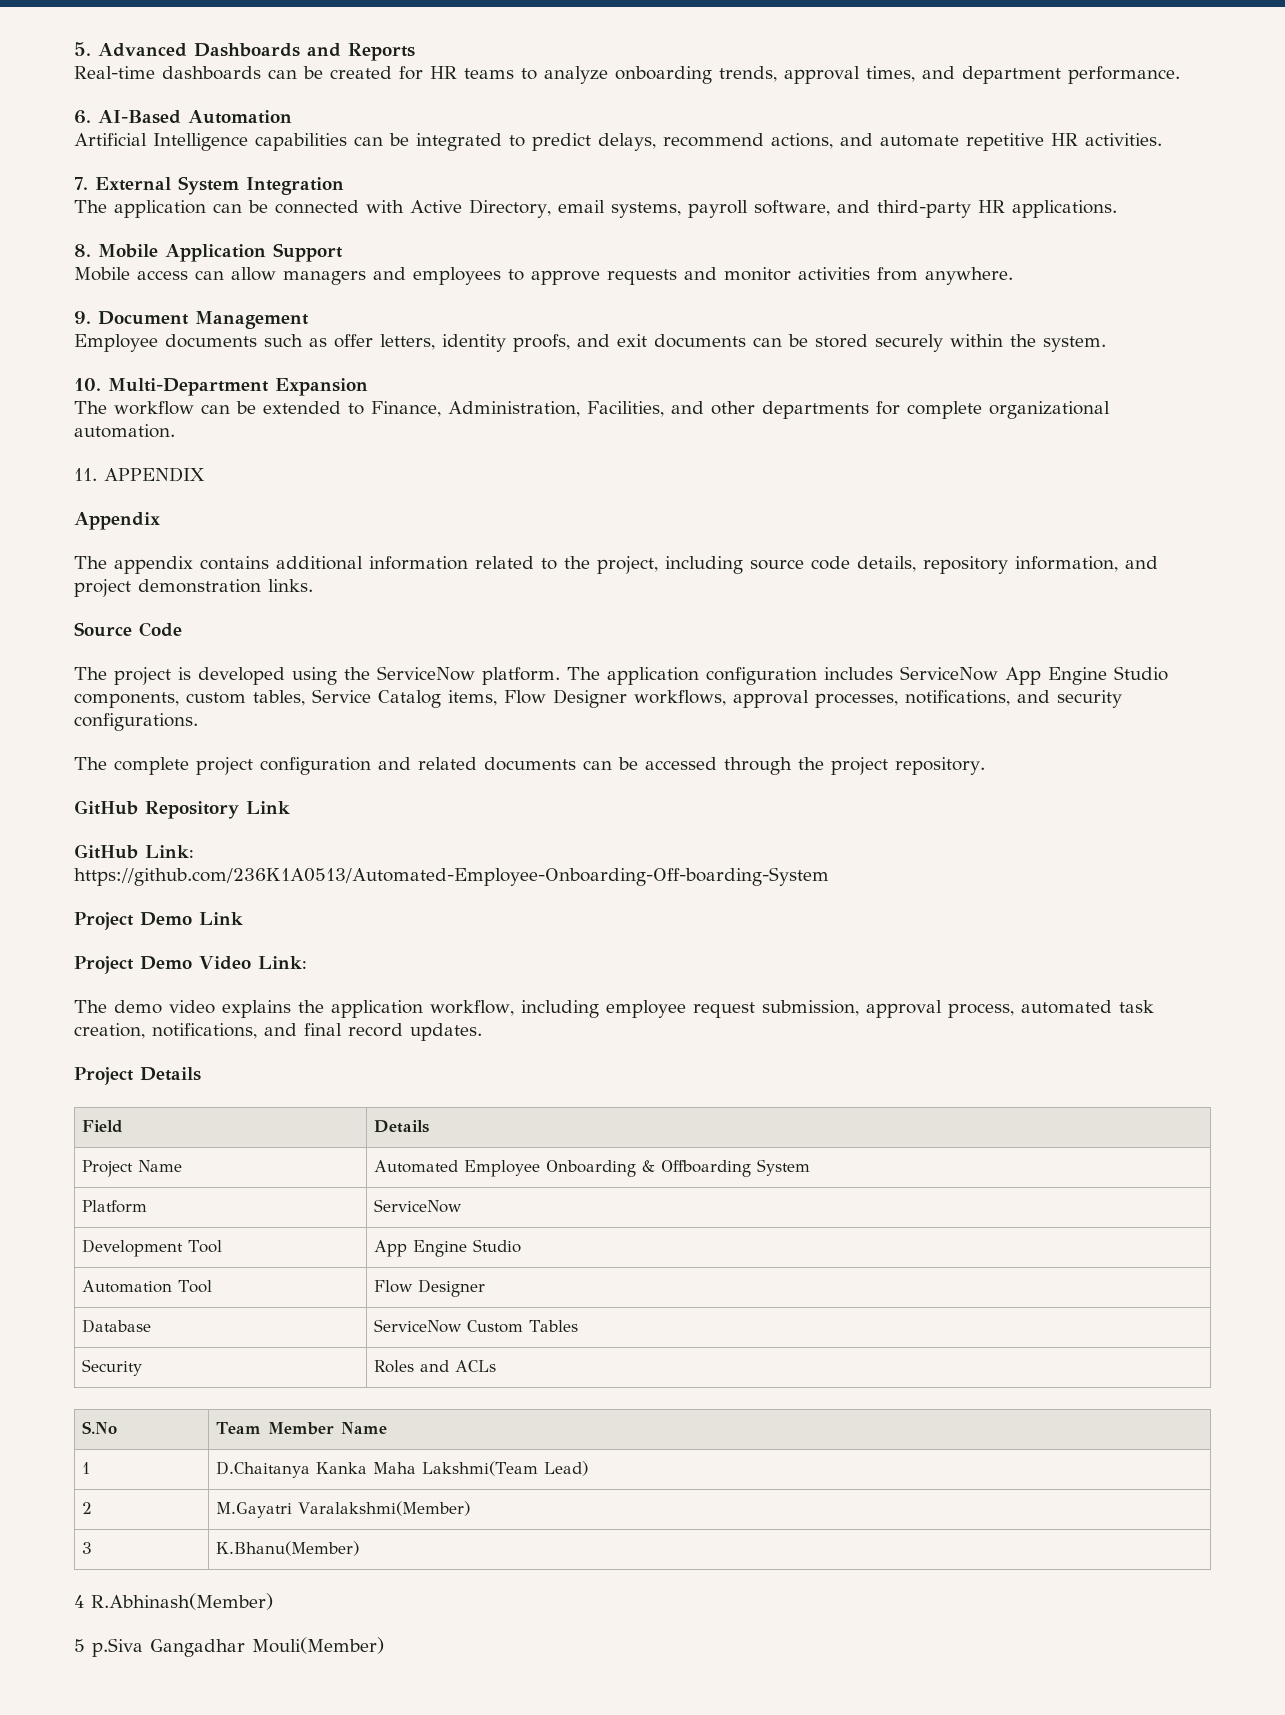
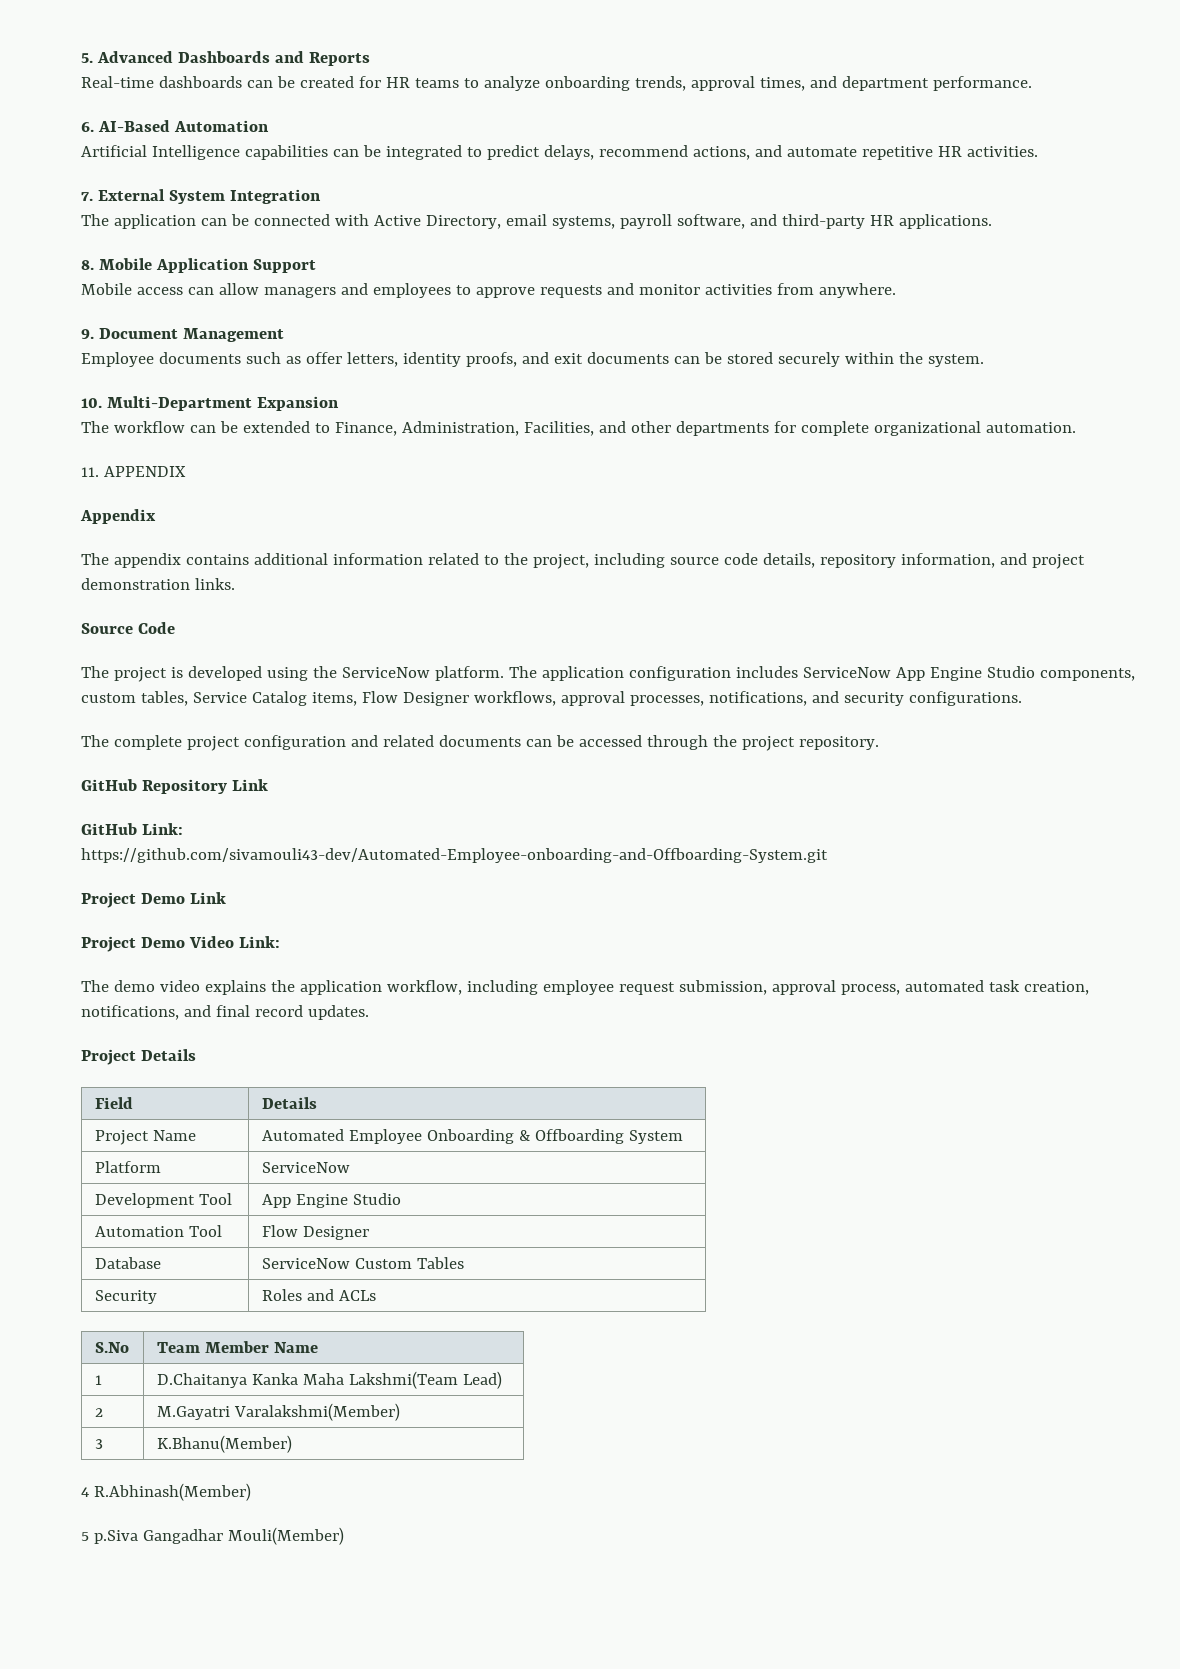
- https://github.com/236K1A0513/Automated-Employee-Onboarding-Off-boarding-System
+ https://github.com/sivamouli43-dev/Automated-Employee-onboarding-and-Offboarding-System.git

